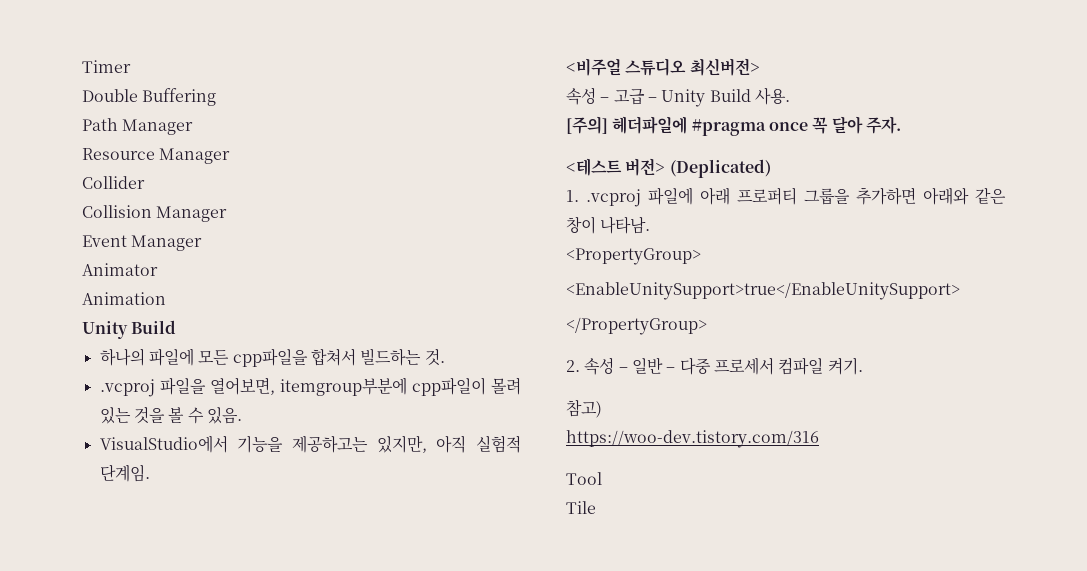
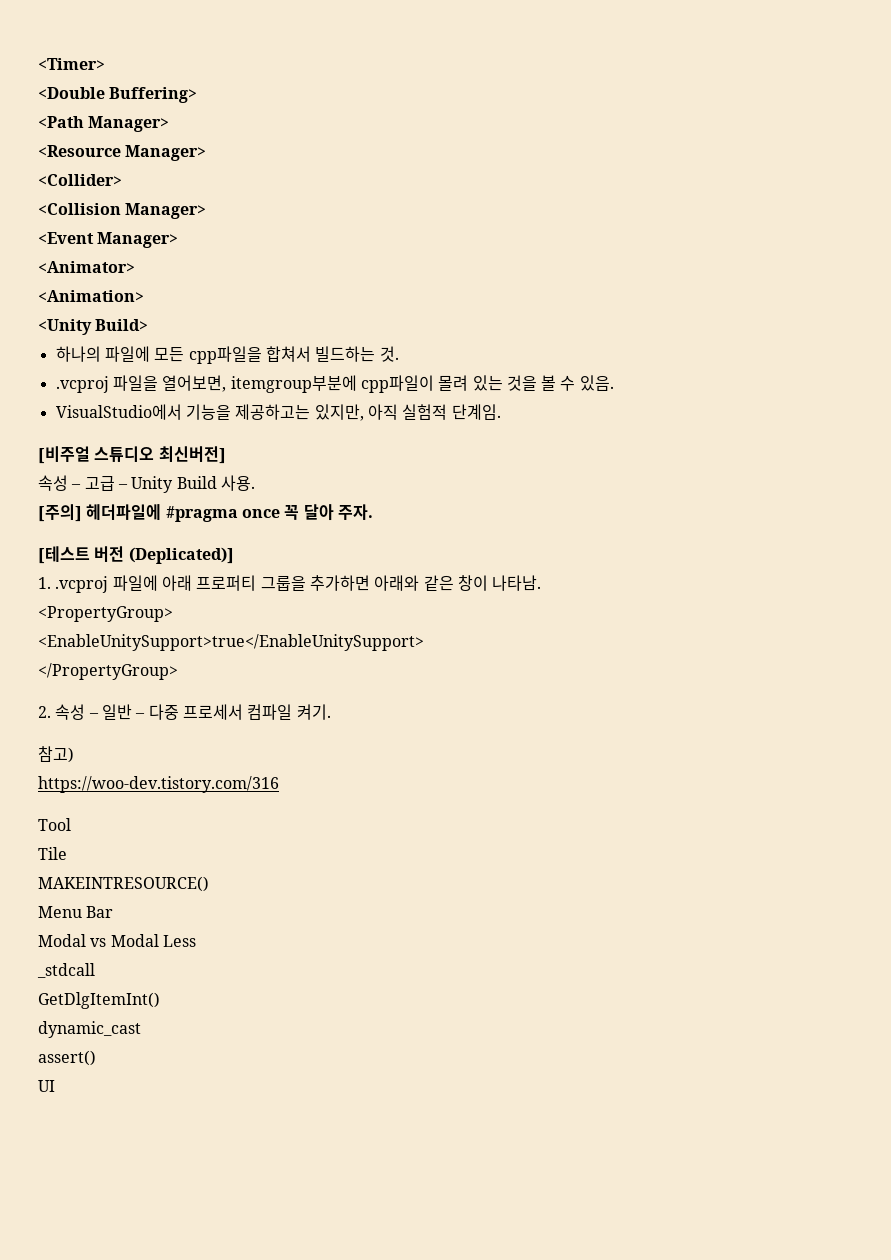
- Timer
- Double Buffering
- Path Manager
- Resource Manager
- Collider
- Collision Manager
- Event Manager
- Animator
- Animation
- Unity Build
+ <Timer>
+ <Double Buffering>
+ <Path Manager>
+ <Resource Manager>
+ <Collider>
+ <Collision Manager>
+ <Event Manager>
+ <Animator>
+ <Animation>
+ <Unity Build>
- <비주얼 스튜디오 최신버전>
+ [비주얼 스튜디오 최신버전]
- <테스트 버전> (Deplicated)
+ [테스트 버전 (Deplicated)]
+ MAKEINTRESOURCE()
+ Menu Bar
+ Modal vs Modal Less
+ _stdcall
+ GetDlgItemInt()
+ dynamic_cast
+ assert()
+ UI

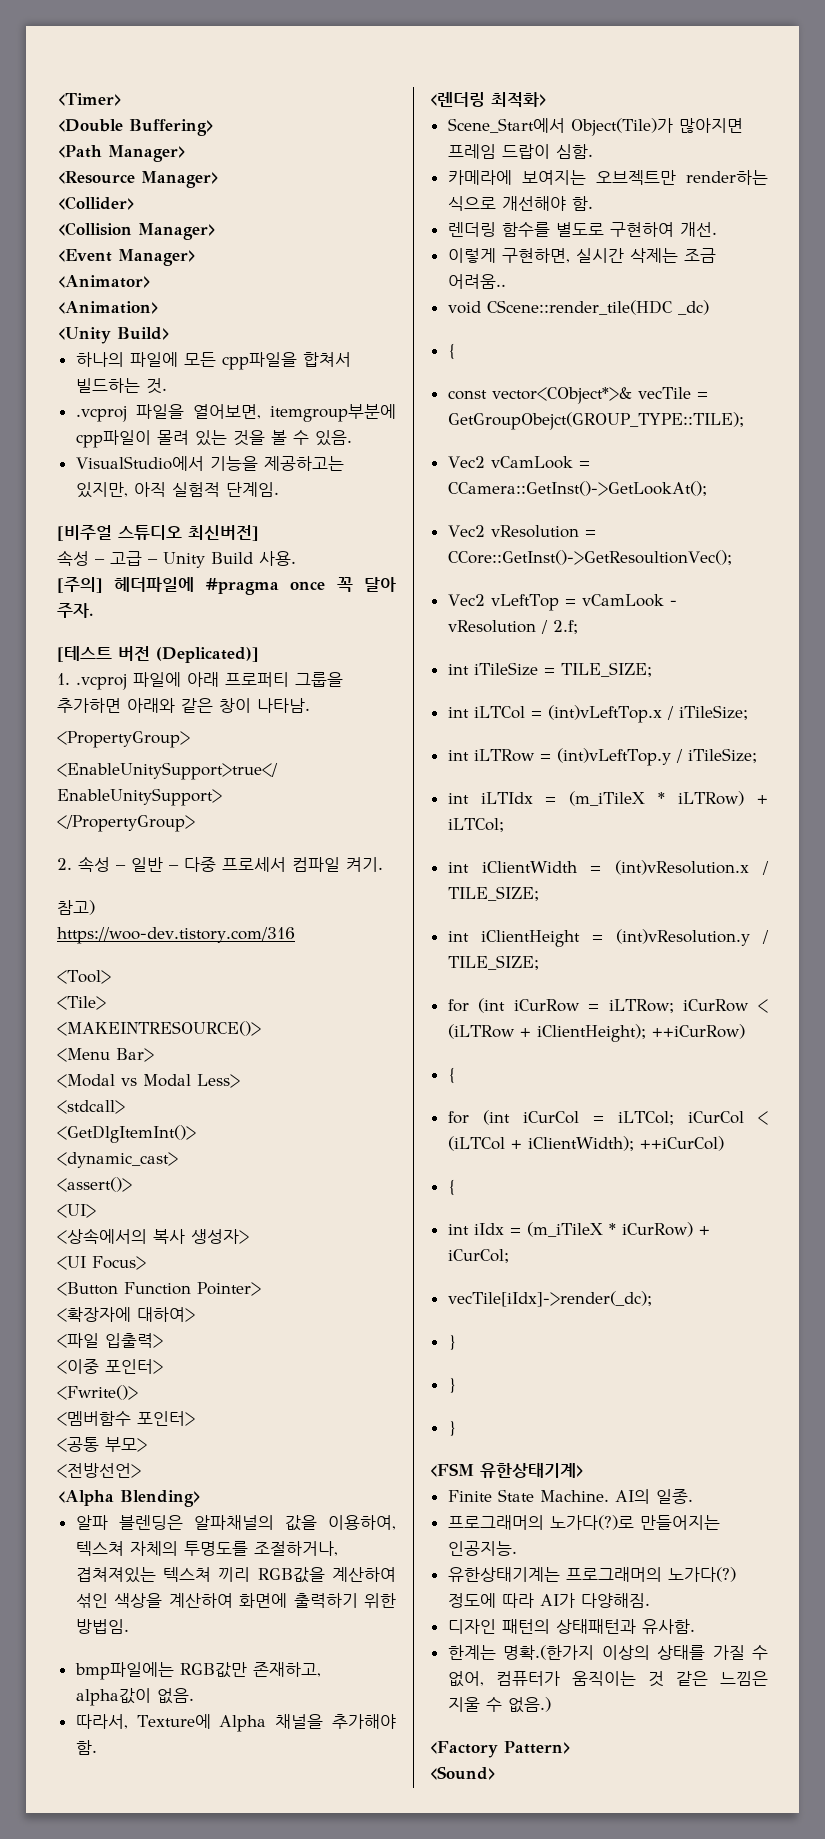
- Tool
- Tile
- MAKEINTRESOURCE()
- Menu Bar
- Modal vs Modal Less
- _stdcall
- GetDlgItemInt()
- dynamic_cast
- assert()
- UI
+ <Tool>
+ <Tile>
+ <MAKEINTRESOURCE()>
+ <Menu Bar>
+ <Modal vs Modal Less>
+ <stdcall>
+ <GetDlgItemInt()>
+ <dynamic_cast>
+ <assert()>
+ <UI>
+ <상속에서의 복사 생성자>
+ <UI Focus>
+ <Button Function Pointer>
+ <확장자에 대하여>
+ <파일 입출력>
+ <이중 포인터>
+ <Fwrite()>
+ <멤버함수 포인터>
+ <공통 부모>
+ <전방선언>
+ <Alpha Blending>
+ 알파 블렌딩은 알파채널의 값을 이용하여, 텍스쳐 자체의 투명도를 조절하거나, 겹쳐져있는 텍스쳐 끼리 RGB값을 계산하여 섞인 색상을 계산하여 화면에 출력하기 위한 방법임.
+ bmp파일에는 RGB값만 존재하고, alpha값이 없음.
+ 따라서, Texture에 Alpha 채널을 추가해야 함.
+ <렌더링 최적화>
+ Scene_Start에서 Object(Tile)가 많아지면 프레임 드랍이 심함.
+ 카메라에 보여지는 오브젝트만 render하는 식으로 개선해야 함.
+ 렌더링 함수를 별도로 구현하여 개선.
+ 이렇게 구현하면, 실시간 삭제는 조금 어려움..
+ void CScene::render_tile(HDC _dc)
+ {
+ const vector<CObject*>& vecTile = GetGroupObejct(GROUP_TYPE::TILE);
+ Vec2 vCamLook = CCamera::GetInst()->GetLookAt();
+ Vec2 vResolution = CCore::GetInst()->GetResoultionVec();
+ Vec2 vLeftTop = vCamLook - vResolution / 2.f;
+ int iTileSize = TILE_SIZE;
+ int iLTCol = (int)vLeftTop.x / iTileSize;
+ int iLTRow = (int)vLeftTop.y / iTileSize;
+ int iLTIdx = (m_iTileX * iLTRow) + iLTCol;
+ int iClientWidth = (int)vResolution.x / TILE_SIZE;
+ int iClientHeight = (int)vResolution.y / TILE_SIZE;
+ for (int iCurRow = iLTRow; iCurRow < (iLTRow + iClientHeight); ++iCurRow)
+ {
+ for (int iCurCol = iLTCol; iCurCol < (iLTCol + iClientWidth); ++iCurCol)
+ {
+ int iIdx = (m_iTileX * iCurRow) + iCurCol;
+ vecTile[iIdx]->render(_dc);
+ }
+ }
+ }
+ <FSM 유한상태기계>
+ Finite State Machine. AI의 일종.
+ 프로그래머의 노가다(?)로 만들어지는 인공지능.
+ 유한상태기계는 프로그래머의 노가다(?) 정도에 따라 AI가 다양해짐.
+ 디자인 패턴의 상태패턴과 유사함.
+ 한계는 명확.(한가지 이상의 상태를 가질 수 없어, 컴퓨터가 움직이는 것 같은 느낌은 지울 수 없음.)
+ <Factory Pattern>
+ <Sound>

